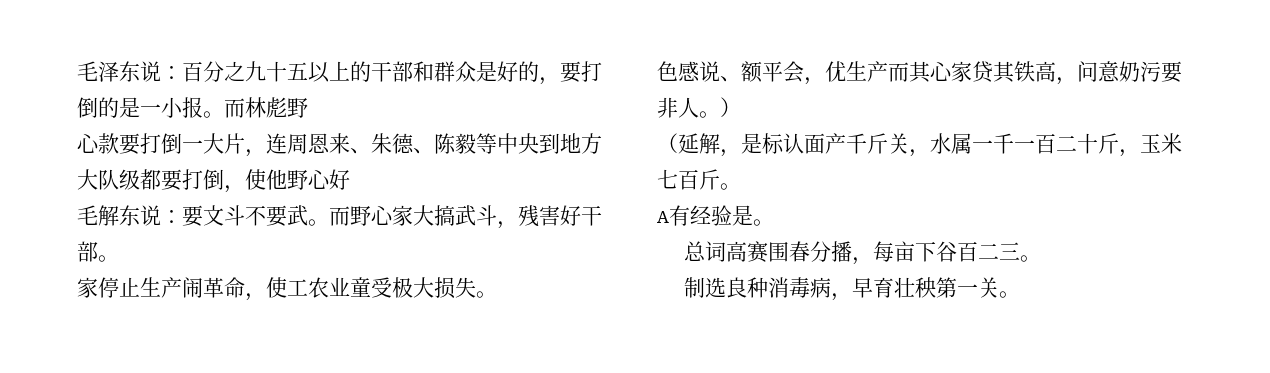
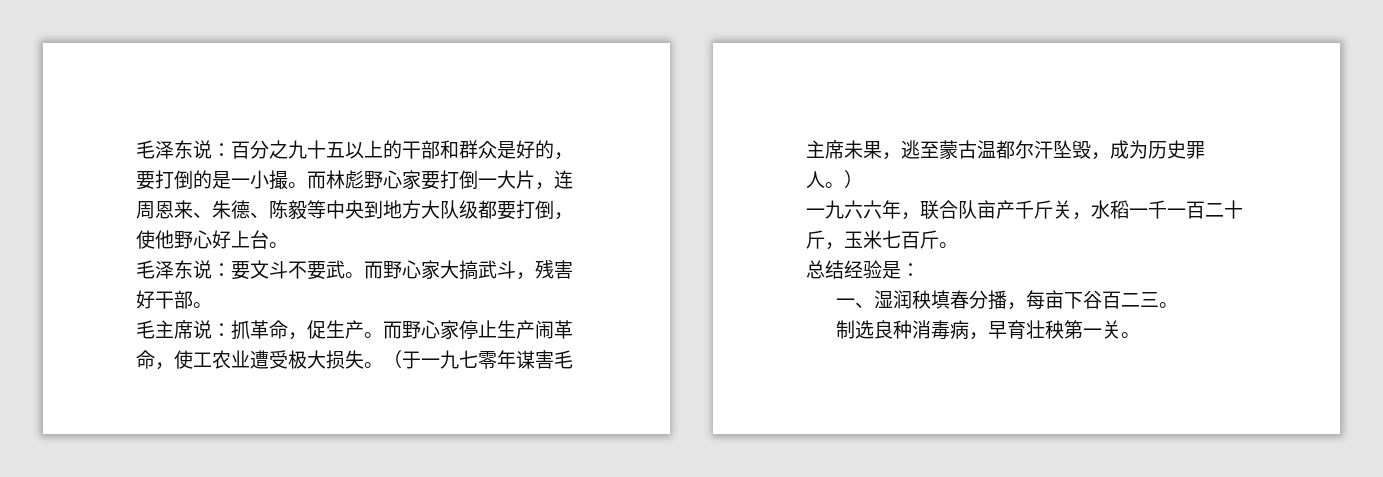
- 毛泽东说：百分之九十五以上的干部和群众是好的，要打倒的是一小报。
+ 毛泽东说：百分之九十五以上的干部和群众是好的，要打倒的是一小撮。
- 而林彪野
- 心款要打倒一大片，连周恩来、朱德、陈毅等中央到地方大队级都要打倒，使他野心好
- 毛解东说：要文斗不要武。
+ 而林彪野心家要打倒一大片，连周恩来、朱德、陈毅等中央到地方大队级都要打倒，使他野心好上台。
+ 毛泽东说：要文斗不要武。
- 家停止生产闹革命，使工农业童受极大损失。
- 色感说、额平会，优生产而其心家贷其铁高，问意奶污要非人。）
- （延解，是标认面产千斤关，水属一千一百二十斤，玉米七百斤。
+ 毛主席说：抓革命，促生产。而野心家停止生产闹革命，使工农业遭受极大损失。（于一九七零年谋害毛主席未果，逃至蒙古温都尔汗坠毁，成为历史罪人。）
+ 一九六六年，联合队亩产千斤关，水稻一千一百二十斤，玉米七百斤。
- A有经验是。
- 总词高赛围春分播，每亩下谷百二三。
+ 总结经验是：
+ 一、湿润秧填春分播，每亩下谷百二三。

